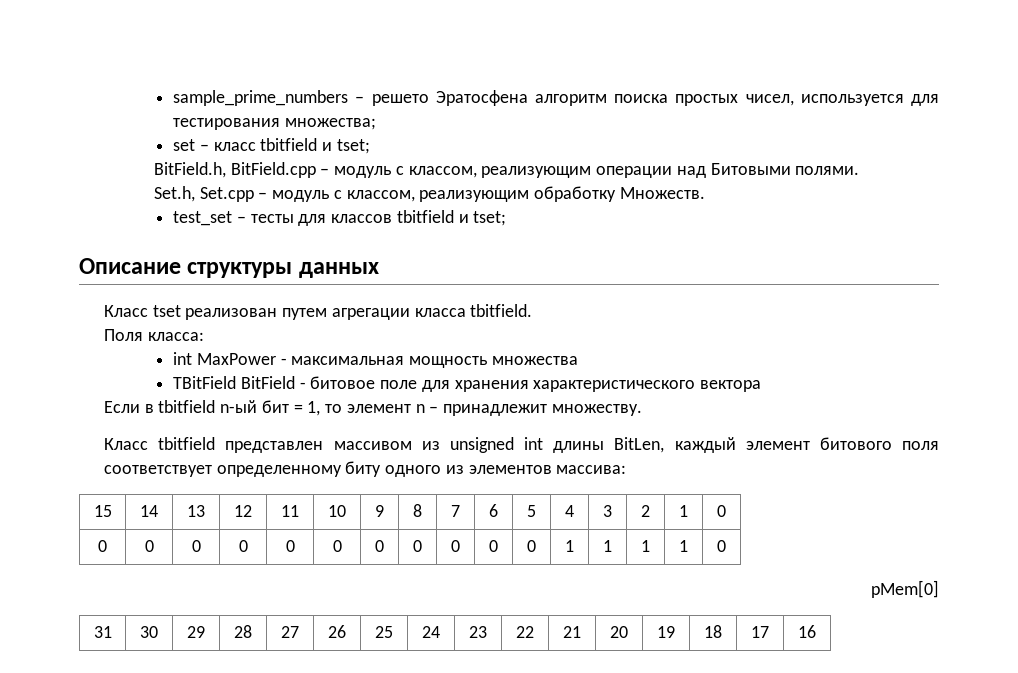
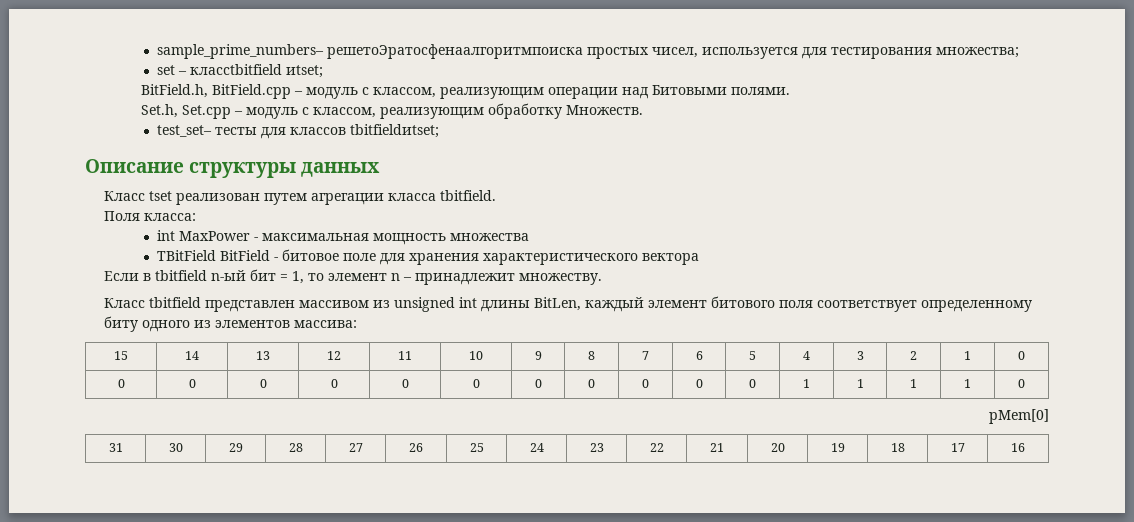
- sample_prime_numbers – решето Эратосфена алгоритм поиска простых чисел, используется для тестирования множества;
+ sample_prime_numbers– решетоЭратосфенаалгоритмпоиска простых чисел, используется для тестирования множества;
- set – класс tbitfield и tset;
+ set – классtbitfield иtset;
- test_set – тесты для классов tbitfield и tset;
+ test_set– тесты для классов tbitfieldиtset;

